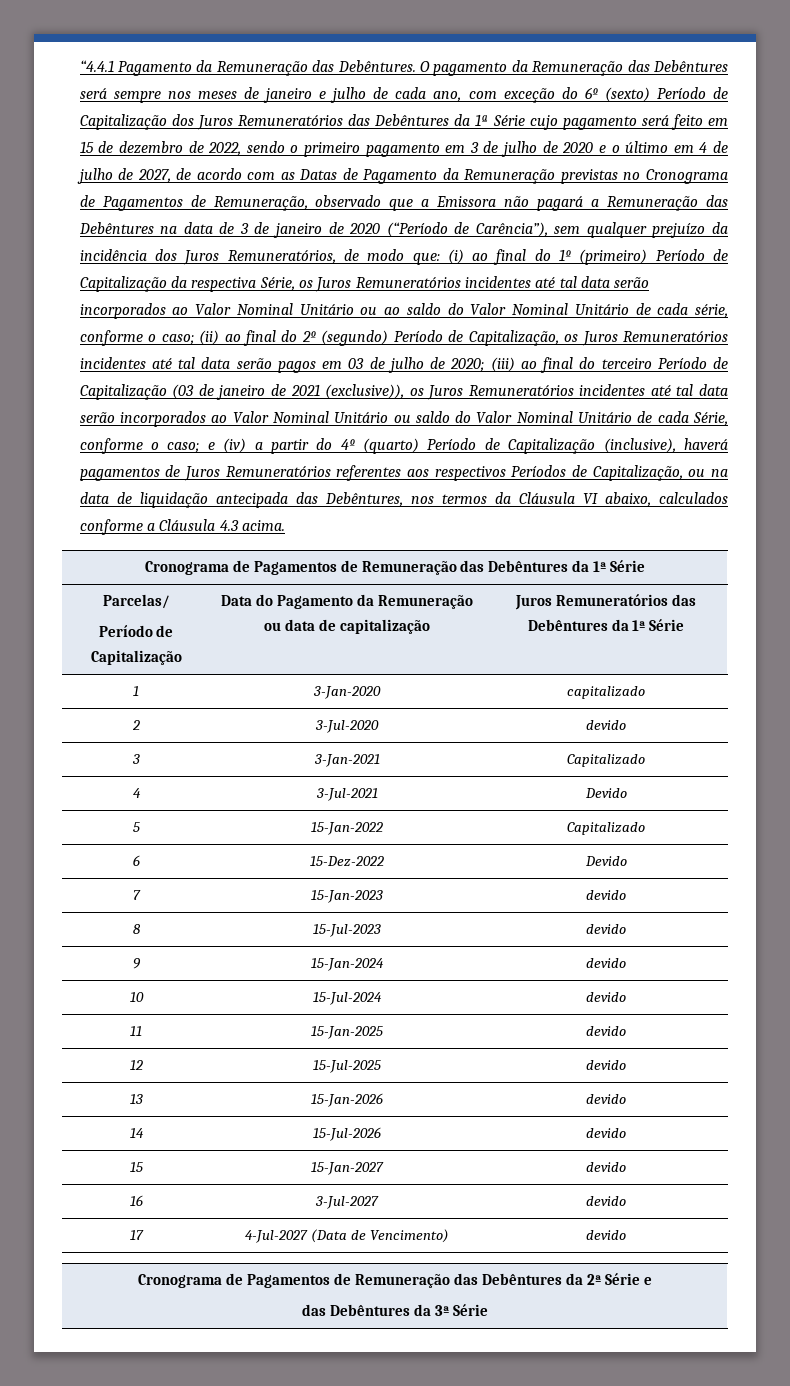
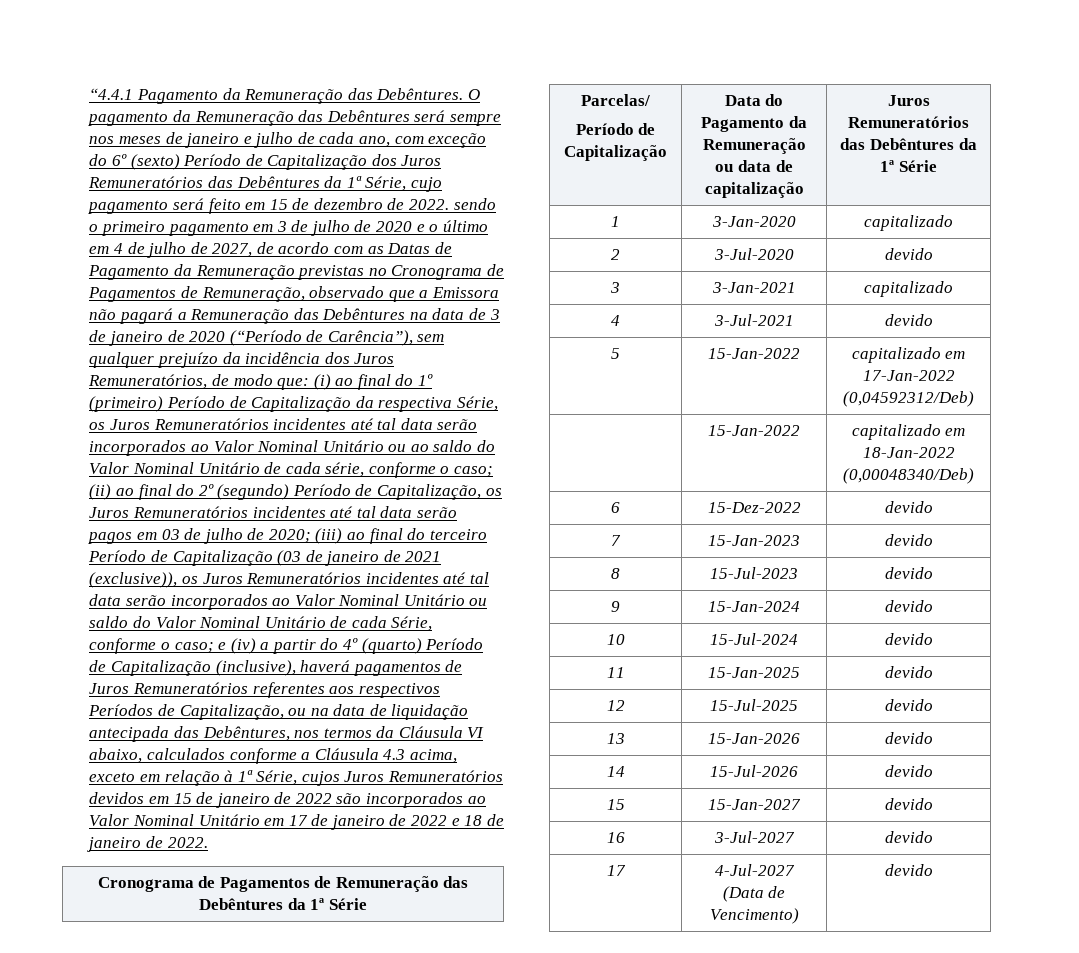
- O pagamento da Remuneração das Debêntures será sempre nos meses de janeiro e julho de cada ano, com exceção do 6º (sexto) Período de Capitalização dos Juros Remuneratórios das Debêntures da 1ª Série cujo pagamento será feito em 15 de dezembro de 2022, sendo o primeiro pagamento em 3 de julho de 2020 e o último em 4 de julho de 2027, de acordo com as Datas de Pagamento da Remuneração previstas no Cronograma de Pagamentos de Remuneração, observado que a Emissora não pagará a Remuneração das Debêntures na data de 3 de janeiro de 2020 (“Período de Carência”), sem qualquer prejuízo da incidência dos Juros Remuneratórios, de modo que:
+ O pagamento da Remuneração das Debêntures será sempre nos meses de janeiro e julho de cada ano, com exceção do 6º (sexto) Período de Capitalização dos Juros Remuneratórios das Debêntures da 1ª Série, cujo pagamento será feito em 15 de dezembro de 2022. sendo o primeiro pagamento em 3 de julho de 2020 e o último em 4 de julho de 2027, de acordo com as Datas de Pagamento da Remuneração previstas no Cronograma de Pagamentos de Remuneração, observado que a Emissora não pagará a Remuneração das Debêntures na data de 3 de janeiro de 2020 (“Período de Carência”), sem qualquer prejuízo da incidência dos Juros Remuneratórios, de modo que:
- e (iv) a partir do 4º (quarto) Período de Capitalização (inclusive), haverá pagamentos de Juros Remuneratórios referentes aos respectivos Períodos de Capitalização, ou na data de liquidação antecipada das Debêntures, nos termos da Cláusula VI abaixo, calculados conforme a Cláusula 4.3 acima.
+ e (iv) a partir do 4º (quarto) Período de Capitalização (inclusive), haverá pagamentos de Juros Remuneratórios referentes aos respectivos Períodos de Capitalização, ou na data de liquidação antecipada das Debêntures, nos termos da Cláusula VI abaixo, calculados conforme a Cláusula 4.3 acima, exceto em relação à 1ª Série, cujos Juros Remuneratórios devidos em 15 de janeiro de 2022 são incorporados ao Valor Nominal Unitário em 17 de janeiro de 2022 e 18 de janeiro de 2022.
- 3 | 3-Jan-2021 | Capitalizado
+ 3 | 3-Jan-2021 | capitalizado
- 4 | 3-Jul-2021 | Devido
+ 4 | 3-Jul-2021 | devido
- 5 | 15-Jan-2022 | Capitalizado
+ 5 | 15-Jan-2022 | capitalizado em 17-Jan-2022 (0,04592312/Deb)
+ | 15-Jan-2022 | capitalizado em 18-Jan-2022 (0,00048340/Deb)
- 6 | 15-Dez-2022 | Devido
+ 6 | 15-Dez-2022 | devido
- Cronograma de Pagamentos de Remuneração das Debêntures da 2ª Série e
- das Debêntures da 3ª Série

